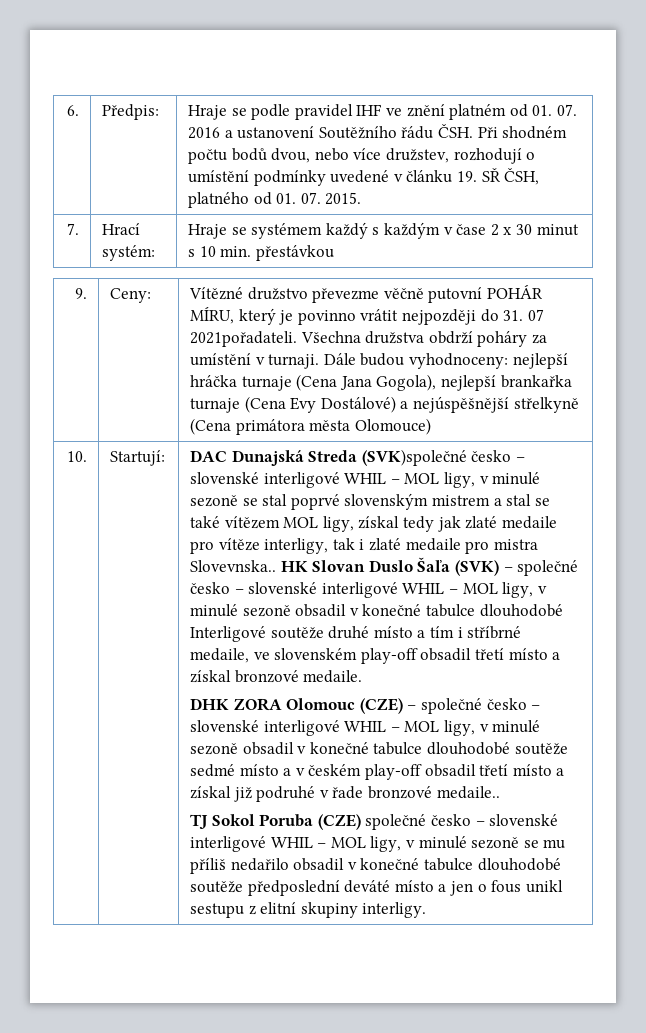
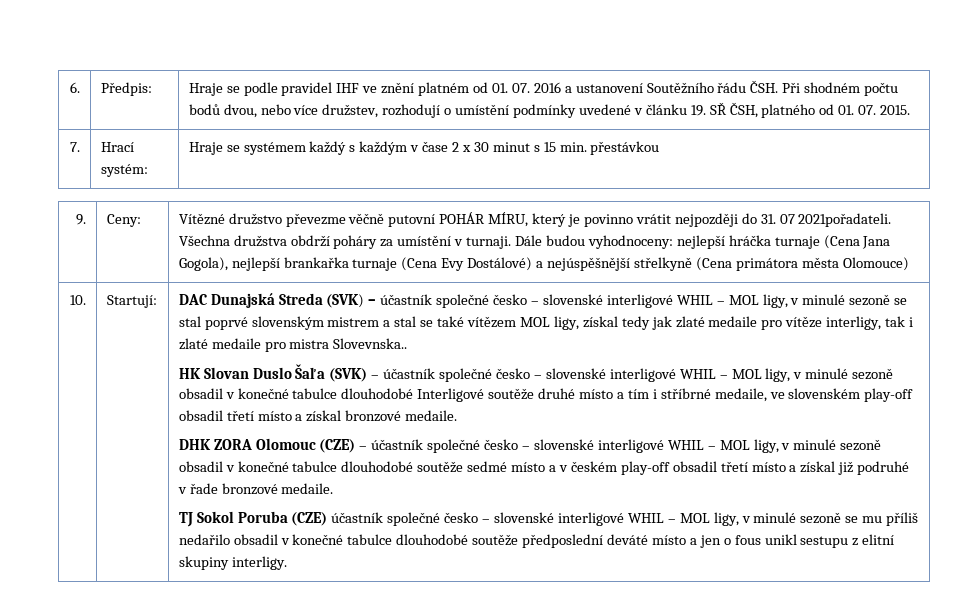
- 7. | Hrací systém: | Hraje se systémem každý s každým v čase 2 x 30 minut s 10 min. přestávkou
+ 7. | Hrací systém: | Hraje se systémem každý s každým v čase 2 x 30 minut s 15 min. přestávkou
- DAC Dunajská Streda (SVK)společné česko – slovenské interligové WHIL – MOL ligy, v minulé sezoně se stal poprvé slovenským mistrem a stal se také vítězem MOL ligy, získal tedy jak zlaté medaile pro vítěze interligy, tak i zlaté medaile pro mistra Slovevnska.. HK Slovan Duslo Šaľa (SVK) – společné česko – slovenské interligové WHIL – MOL ligy, v minulé sezoně obsadil v konečné tabulce dlouhodobé Interligové soutěže druhé místo a tím i stříbrné medaile, ve slovenském play-off obsadil třetí místo a získal bronzové medaile.
+ DAC Dunajská Streda (SVK) – účastník společné česko – slovenské interligové WHIL – MOL ligy, v minulé sezoně se stal poprvé slovenským mistrem a stal se také vítězem MOL ligy, získal tedy jak zlaté medaile pro vítěze interligy, tak i zlaté medaile pro mistra Slovevnska..
+ HK Slovan Duslo Šaľa (SVK) – účastník společné česko – slovenské interligové WHIL – MOL ligy, v minulé sezoně obsadil v konečné tabulce dlouhodobé Interligové soutěže druhé místo a tím i stříbrné medaile, ve slovenském play-off obsadil třetí místo a získal bronzové medaile.
- DHK ZORA Olomouc (CZE) – společné česko – slovenské interligové WHIL – MOL ligy, v minulé sezoně obsadil v konečné tabulce dlouhodobé soutěže sedmé místo a v českém play-off obsadil třetí místo a získal již podruhé v řade bronzové medaile..
+ DHK ZORA Olomouc (CZE) – účastník společné česko – slovenské interligové WHIL – MOL ligy, v minulé sezoně obsadil v konečné tabulce dlouhodobé soutěže sedmé místo a v českém play-off obsadil třetí místo a získal již podruhé v řade bronzové medaile.
- TJ Sokol Poruba (CZE) společné česko – slovenské interligové WHIL – MOL ligy, v minulé sezoně se mu příliš nedařilo obsadil v konečné tabulce dlouhodobé soutěže předposlední deváté místo a jen o fous unikl sestupu z elitní skupiny interligy.
+ TJ Sokol Poruba (CZE) účastník společné česko – slovenské interligové WHIL – MOL ligy, v minulé sezoně se mu příliš nedařilo obsadil v konečné tabulce dlouhodobé soutěže předposlední deváté místo a jen o fous unikl sestupu z elitní skupiny interligy.

